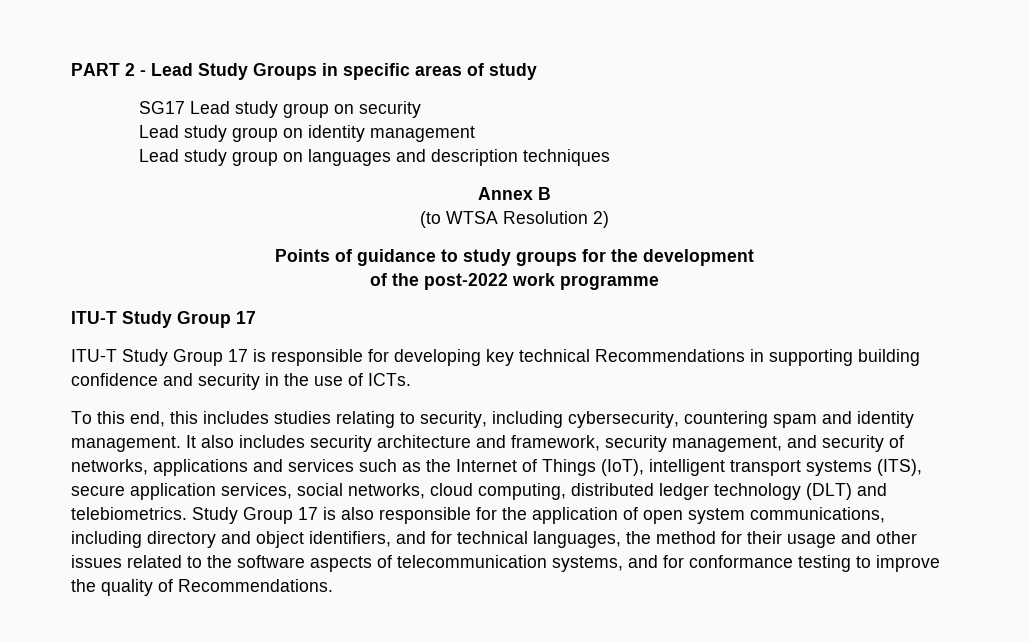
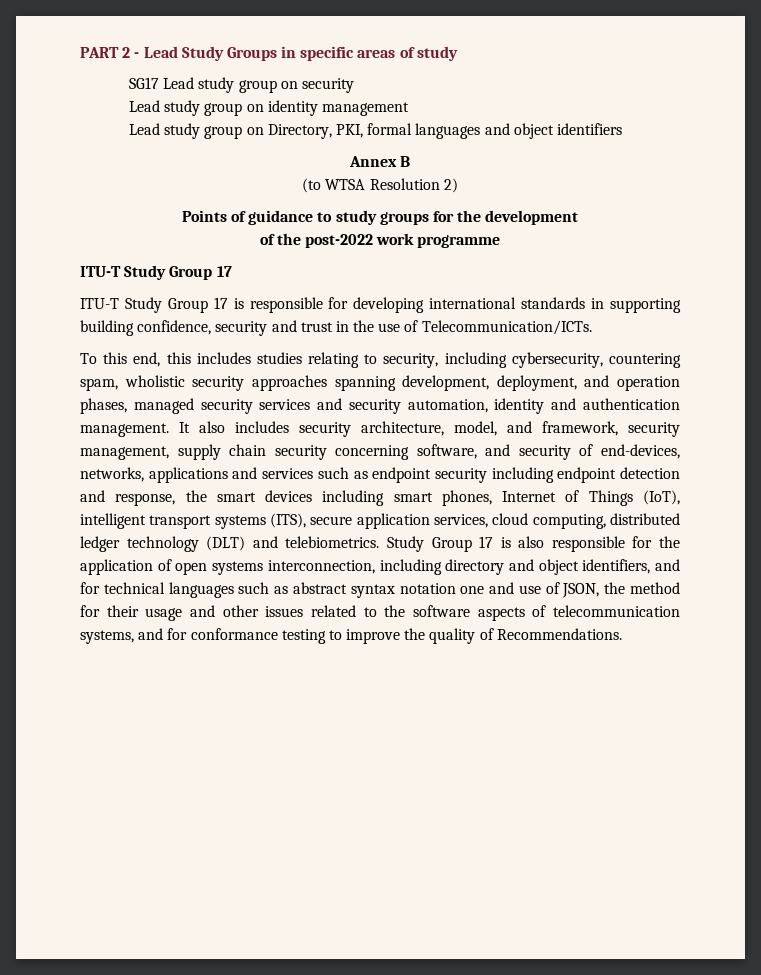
- Lead study group on languages and description techniques
+ Lead study group on Directory, PKI, formal languages and object identifiers
- ITU-T Study Group 17 is responsible for developing key technical Recommendations in supporting building confidence and security in the use of ICTs.
+ ITU-T Study Group 17 is responsible for developing international standards in supporting building confidence, security and trust in the use of Telecommunication/ICTs.
- To this end, this includes studies relating to security, including cybersecurity, countering spam and identity management.
+ To this end, this includes studies relating to security, including cybersecurity, countering spam, wholistic security approaches spanning development, deployment, and operation phases, managed security services and security automation, identity and authentication management.
- It also includes security architecture and framework, security management, and security of networks, applications and services such as the Internet of Things (IoT), intelligent transport systems (ITS), secure application services, social networks, cloud computing, distributed ledger technology (DLT) and telebiometrics.
+ It also includes security architecture, model, and framework, security management, supply chain security concerning software, and security of end-devices, networks, applications and services such as endpoint security including endpoint detection and response, the smart devices including smart phones, Internet of Things (IoT), intelligent transport systems (ITS), secure application services, cloud computing, distributed ledger technology (DLT) and telebiometrics.
- Study Group 17 is also responsible for the application of open system communications, including directory and object identifiers, and for technical languages, the method for their usage and other issues related to the software aspects of telecommunication systems, and for conformance testing to improve the quality of Recommendations.
+ Study Group 17 is also responsible for the application of open systems interconnection, including directory and object identifiers, and for technical languages such as abstract syntax notation one and use of JSON, the method for their usage and other issues related to the software aspects of telecommunication systems, and for conformance testing to improve the quality of Recommendations.

